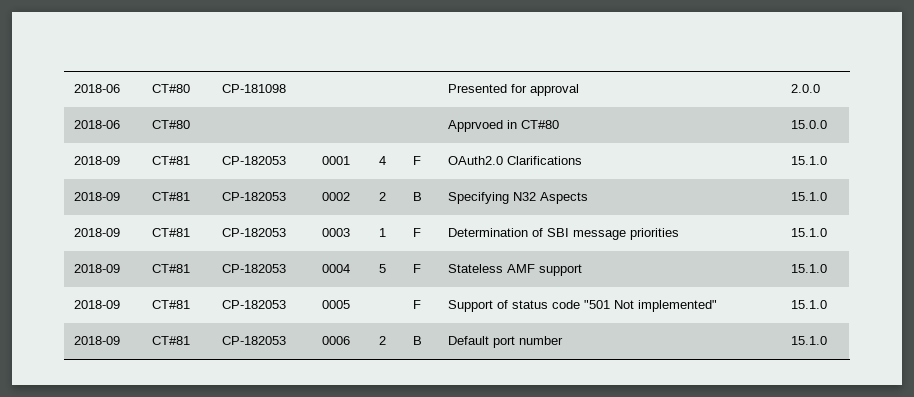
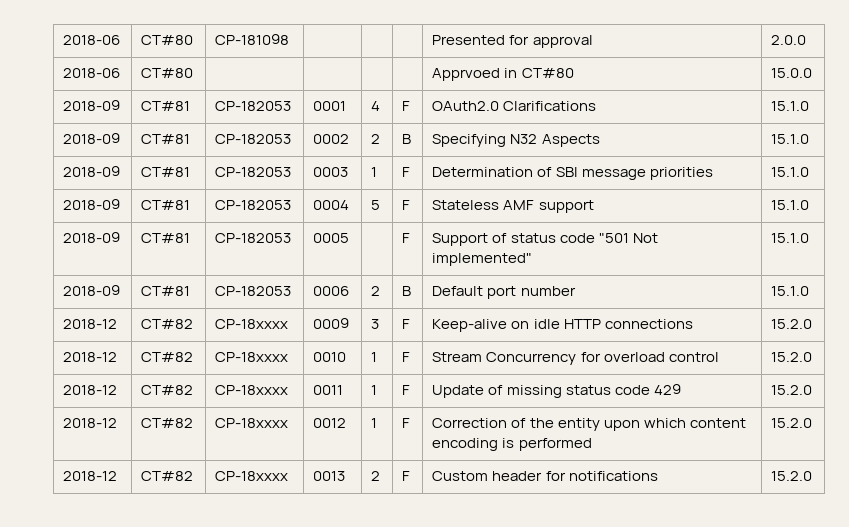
+ 2018-12 | CT#82 | CP-18xxxx | 0009 | 3 | F | Keep-alive on idle HTTP connections | 15.2.0
+ 2018-12 | CT#82 | CP-18xxxx | 0010 | 1 | F | Stream Concurrency for overload control | 15.2.0
+ 2018-12 | CT#82 | CP-18xxxx | 0011 | 1 | F | Update of missing status code 429 | 15.2.0
+ 2018-12 | CT#82 | CP-18xxxx | 0012 | 1 | F | Correction of the entity upon which content encoding is performed | 15.2.0
+ 2018-12 | CT#82 | CP-18xxxx | 0013 | 2 | F | Custom header for notifications | 15.2.0

